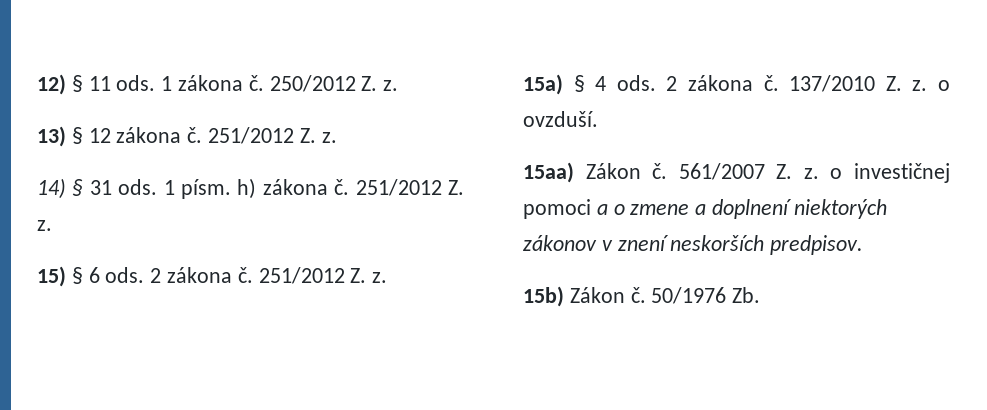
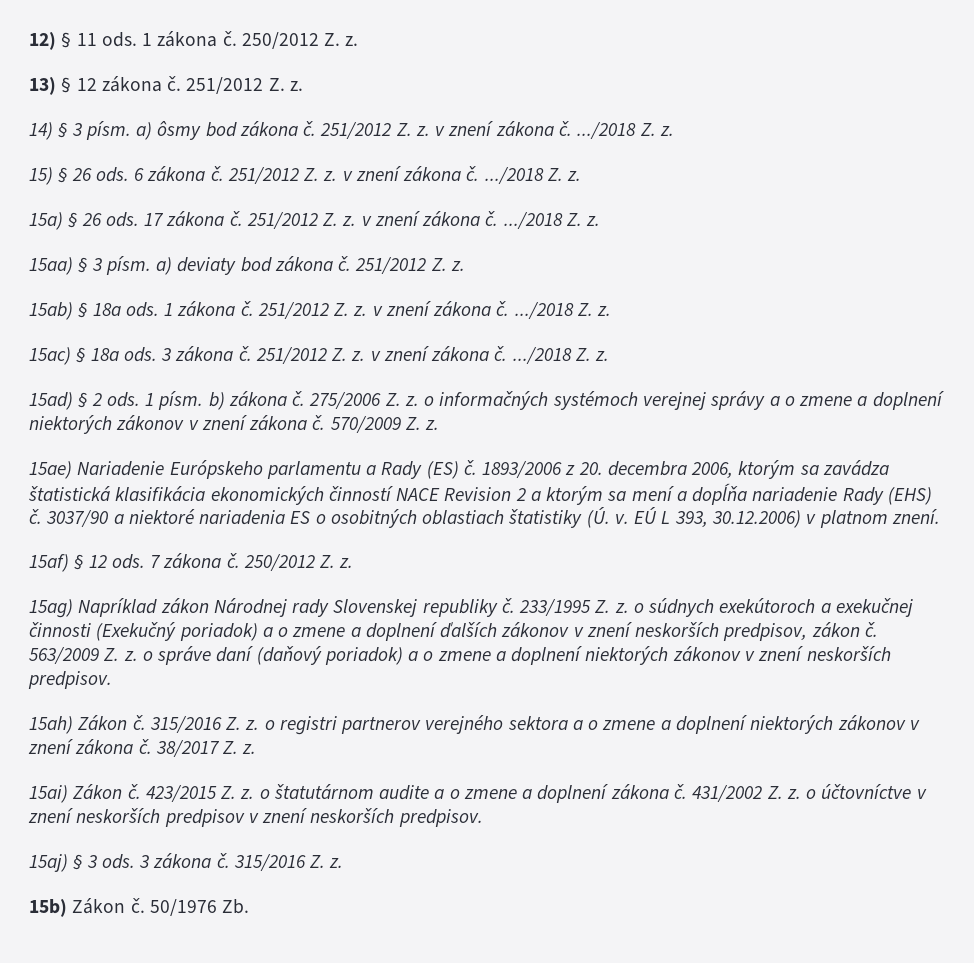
- 14) § 31 ods. 1 písm. h) zákona č. 251/2012 Z. z.
- 15) § 6 ods. 2 zákona č. 251/2012 Z. z.
- 15a) § 4 ods. 2 zákona č. 137/2010 Z. z. o ovzduší.
- 15aa) Zákon č. 561/2007 Z. z. o investičnej pomoci a o zmene a doplnení niektorých zákonov v znení neskorších predpisov.
+ 14) § 3 písm. a) ôsmy bod zákona č. 251/2012 Z. z. v znení zákona č. .../2018 Z. z.
+ 15) § 26 ods. 6 zákona č. 251/2012 Z. z. v znení zákona č. .../2018 Z. z.
+ 15a) § 26 ods. 17 zákona č. 251/2012 Z. z. v znení zákona č. .../2018 Z. z.
+ 15aa) § 3 písm. a) deviaty bod zákona č. 251/2012 Z. z.
+ 15ab) § 18a ods. 1 zákona č. 251/2012 Z. z. v znení zákona č. .../2018 Z. z.
+ 15ac) § 18a ods. 3 zákona č. 251/2012 Z. z. v znení zákona č. .../2018 Z. z.
+ 15ad) § 2 ods. 1 písm. b) zákona č. 275/2006 Z. z. o informačných systémoch verejnej správy a o zmene a doplnení niektorých zákonov v znení zákona č. 570/2009 Z. z.
+ 15ae) Nariadenie Európskeho parlamentu a Rady (ES) č. 1893/2006 z 20. decembra 2006, ktorým sa zavádza štatistická klasifikácia ekonomických činností NACE Revision 2 a ktorým sa mení a dopĺňa nariadenie Rady (EHS) č. 3037/90 a niektoré nariadenia ES o osobitných oblastiach štatistiky (Ú. v. EÚ L 393, 30.12.2006) v platnom znení.
+ 15af) § 12 ods. 7 zákona č. 250/2012 Z. z.
+ 15ag) Napríklad zákon Národnej rady Slovenskej republiky č. 233/1995 Z. z. o súdnych exekútoroch a exekučnej činnosti (Exekučný poriadok) a o zmene a doplnení ďalších zákonov v znení neskorších predpisov, zákon č. 563/2009 Z. z. o správe daní (daňový poriadok) a o zmene a doplnení niektorých zákonov v znení neskorších predpisov.
+ 15ah) Zákon č. 315/2016 Z. z. o registri partnerov verejného sektora a o zmene a doplnení niektorých zákonov v znení zákona č. 38/2017 Z. z.
+ 15ai) Zákon č. 423/2015 Z. z. o štatutárnom audite a o zmene a doplnení zákona č. 431/2002 Z. z. o účtovníctve v znení neskorších predpisov v znení neskorších predpisov.
+ 15aj) § 3 ods. 3 zákona č. 315/2016 Z. z.

